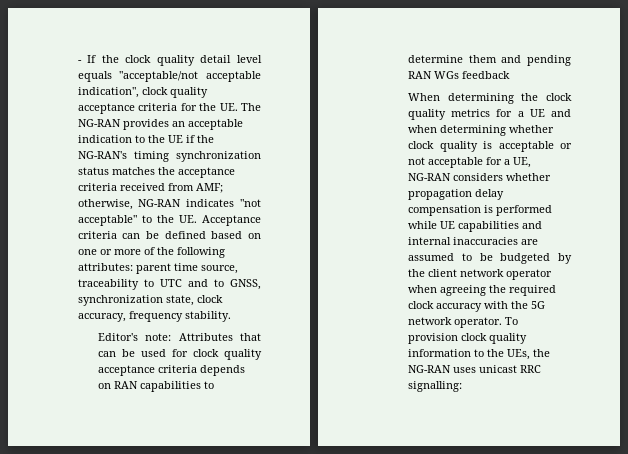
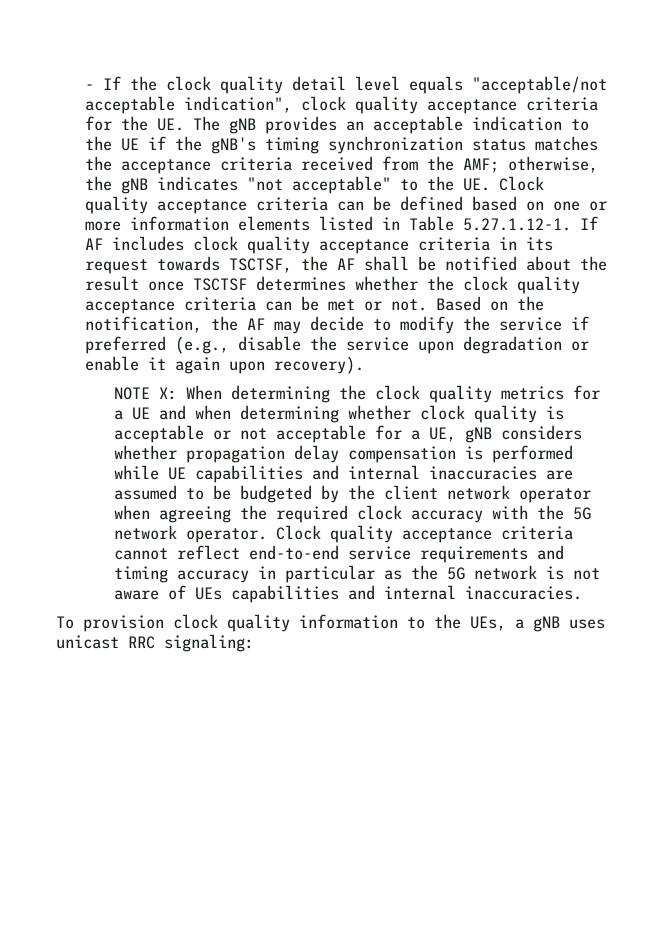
- - If the clock quality detail level equals "acceptable/not acceptable indication", clock quality acceptance criteria for the UE. The NG-RAN provides an acceptable indication to the UE if the NG-RAN's timing synchronization status matches the acceptance criteria received from AMF;
+ - If the clock quality detail level equals "acceptable/not acceptable indication", clock quality acceptance criteria for the UE. The gNB provides an acceptable indication to the UE if the gNB's timing synchronization status matches the acceptance criteria received from the AMF;
- otherwise, NG-RAN indicates "not acceptable" to the UE. Acceptance criteria can be defined based on one or more of the following attributes: parent time source, traceability to UTC and to GNSS, synchronization state, clock accuracy, frequency stability.
- Editor's note: Attributes that can be used for clock quality acceptance criteria depends on RAN capabilities to determine them and pending RAN WGs feedback
- When determining the clock quality metrics for a UE and when determining whether clock quality is acceptable or not acceptable for a UE, NG-RAN considers whether propagation delay compensation is performed while UE capabilities and internal inaccuracies are assumed to be budgeted by the client network operator when agreeing the required clock accuracy with the 5G network operator. To provision clock quality information to the UEs, the NG-RAN uses unicast RRC signalling:
+ otherwise, the gNB indicates "not acceptable" to the UE. Clock quality acceptance criteria can be defined based on one or more information elements listed in Table 5.27.1.12-1. If AF includes clock quality acceptance criteria in its request towards TSCTSF, the AF shall be notified about the result once TSCTSF determines whether the clock quality acceptance criteria can be met or not. Based on the notification, the AF may decide to modify the service if preferred (e.g., disable the service upon degradation or enable it again upon recovery).
+ NOTE X: When determining the clock quality metrics for a UE and when determining whether clock quality is acceptable or not acceptable for a UE, gNB considers whether propagation delay compensation is performed while UE capabilities and internal inaccuracies are assumed to be budgeted by the client network operator when agreeing the required clock accuracy with the 5G network operator. Clock quality acceptance criteria cannot reflect end-to-end service requirements and timing accuracy in particular as the 5G network is not aware of UEs capabilities and internal inaccuracies.
+ To provision clock quality information to the UEs, a gNB uses unicast RRC signaling:

